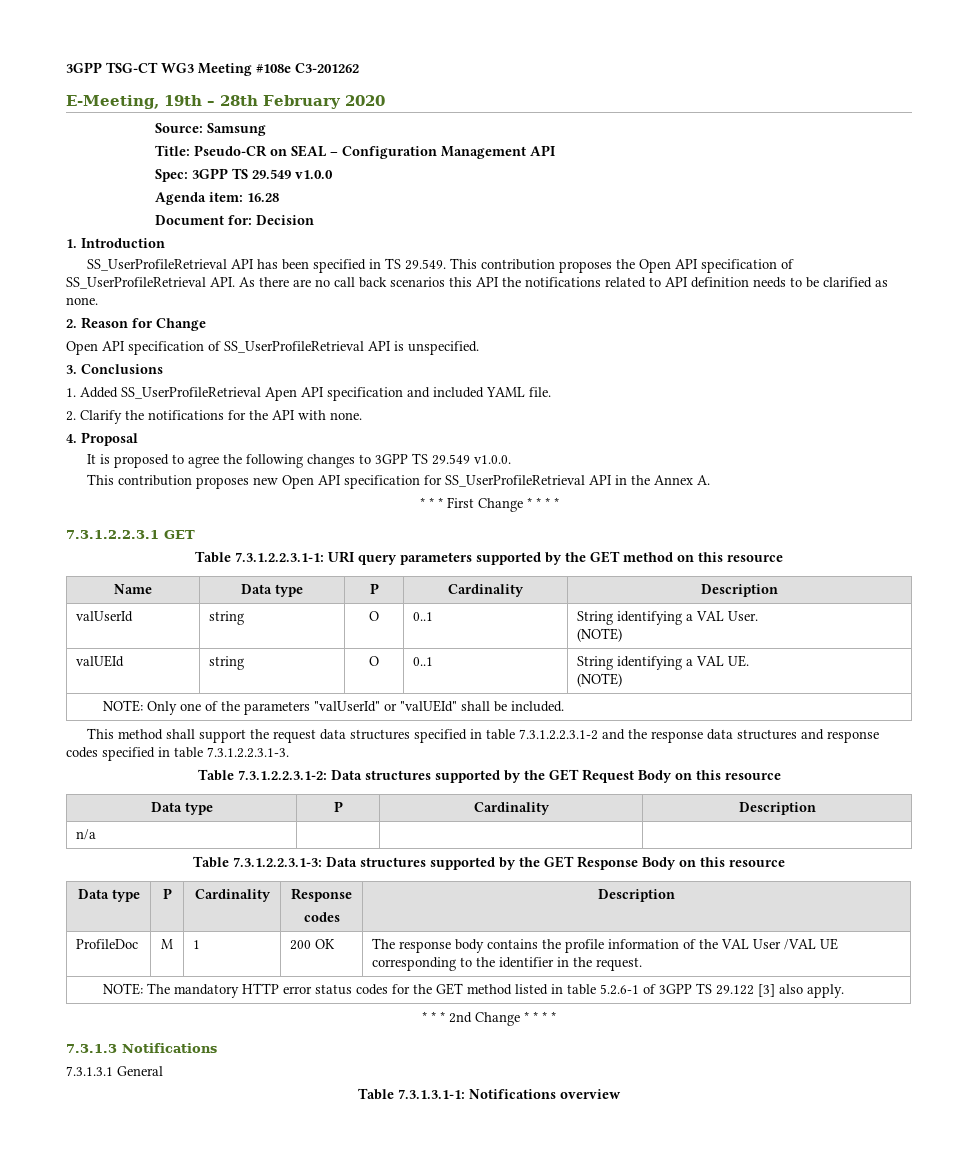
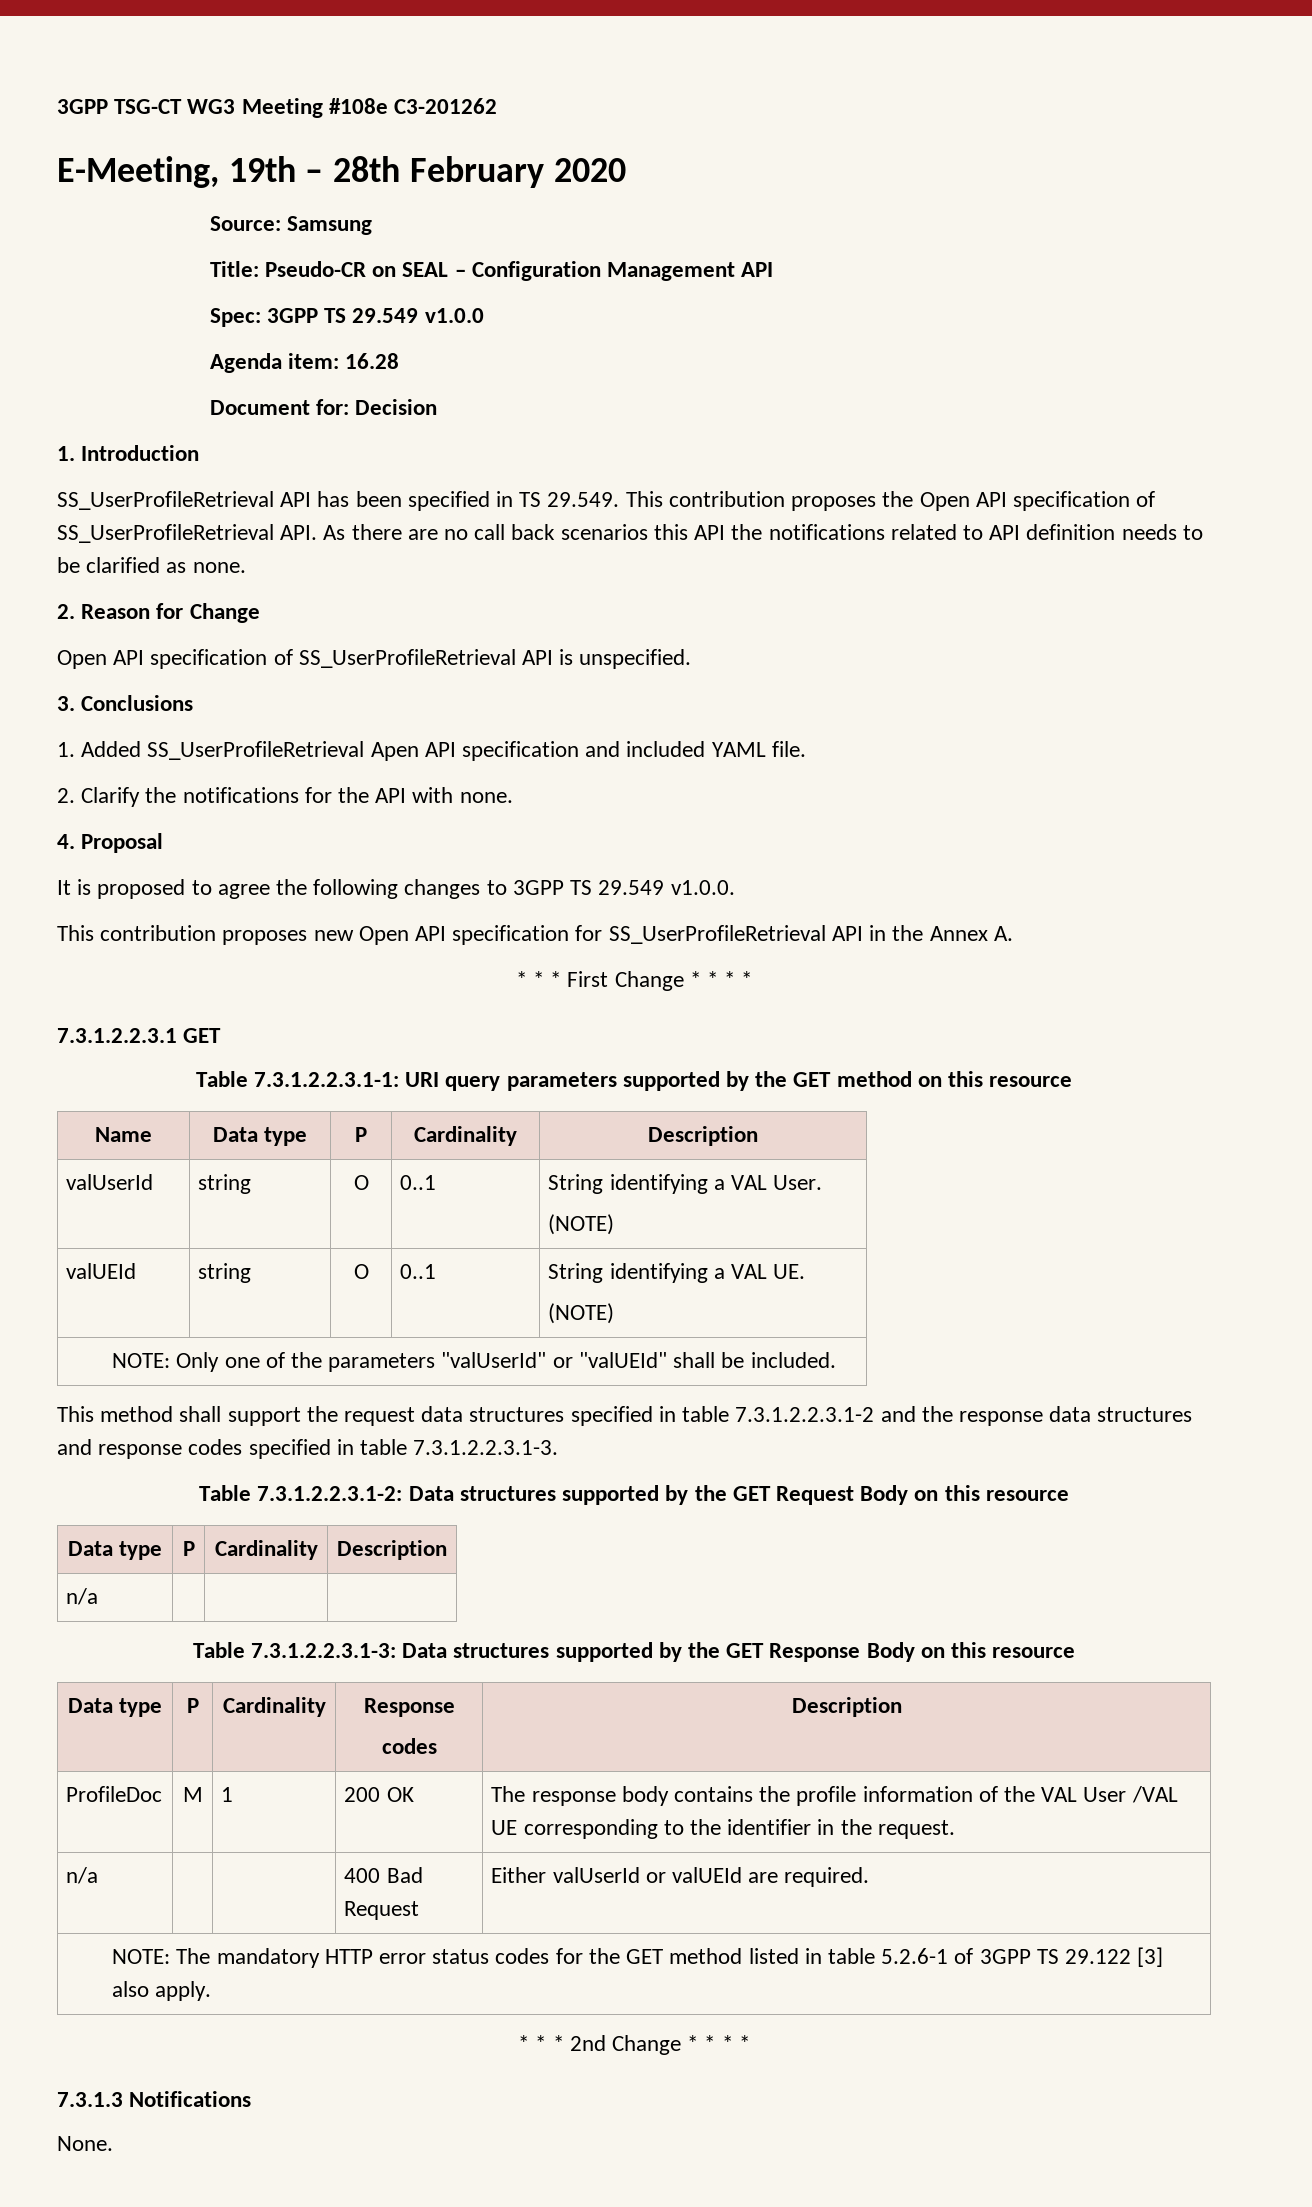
+ n/a | | | 400 Bad Request | Either valUserId or valUEId are required.
- 7.3.1.3.1 General
- Table 7.3.1.3.1-1: Notifications overview
+ None.

